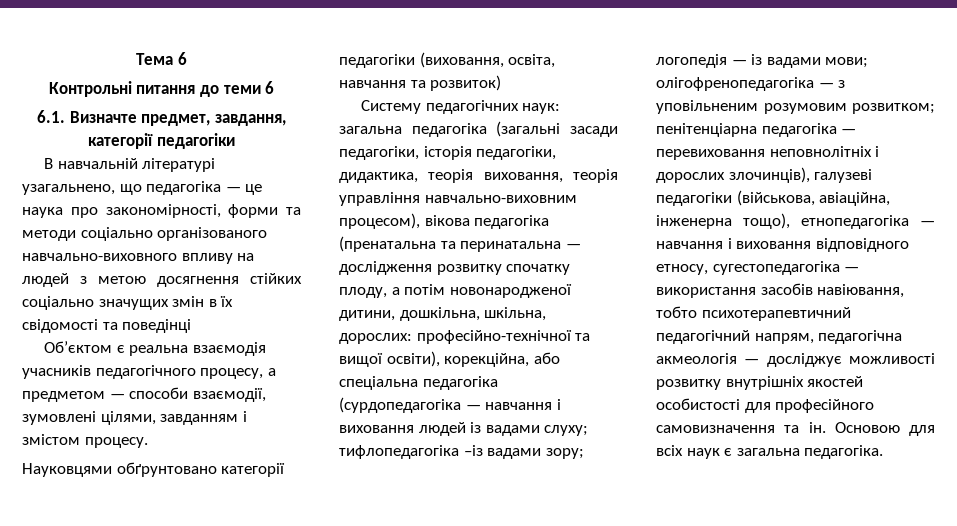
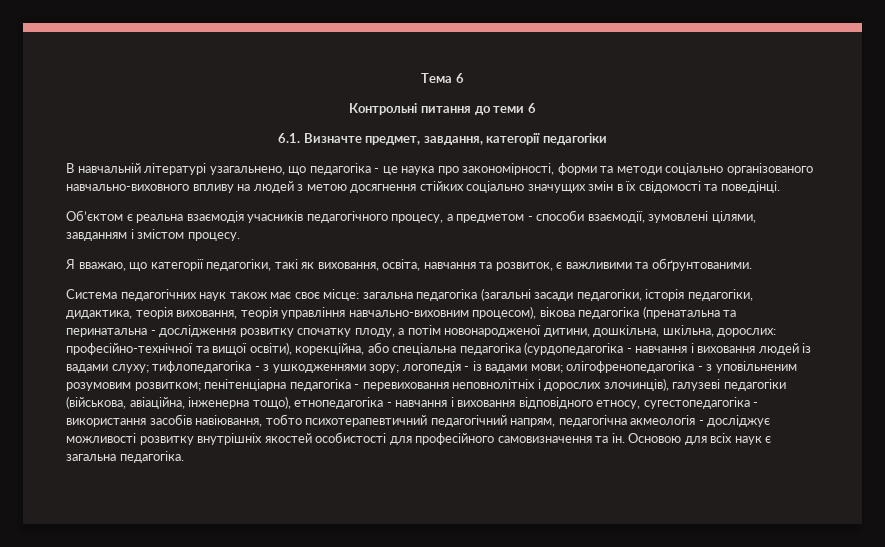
- В навчальній літературі узагальнено, що педагогіка — це наука про закономірності, форми та методи соціально організованого навчально-виховного впливу на людей з метою досягнення стійких соціально значущих змін в їх свідомості та поведінці
+ В навчальній літературі узагальнено, що педагогіка - це наука про закономірності, форми та методи соціально організованого навчально-виховного впливу на людей з метою досягнення стійких соціально значущих змін в їх свідомості та поведінці.
- Об’єктом є реальна взаємодія учасників педагогічного процесу, а предметом — способи взаємодії, зумовлені цілями, завданням і змістом процесу.
+ Об’єктом є реальна взаємодія учасників педагогічного процесу, а предметом - способи взаємодії, зумовлені цілями, завданням і змістом процесу.
- Науковцями обґрунтовано категорії педагогіки (виховання, освіта, навчання та розвиток)
- Систему педагогічних наук:
+ Я вважаю, що категорії педагогіки, такі як виховання, освіта, навчання та розвиток, є важливими та обґрунтованими.
+ Система педагогічних наук також має своє місце:
- загальна педагогіка (загальні засади педагогіки, історія педагогіки, дидактика, теорія виховання, теорія управління навчально-виховним процесом), вікова педагогіка (пренатальна та перинатальна — дослідження розвитку спочатку плоду, а потім новонародженої дитини, дошкільна, шкільна, дорослих:
+ загальна педагогіка (загальні засади педагогіки, історія педагогіки, дидактика, теорія виховання, теорія управління навчально-виховним процесом), вікова педагогіка (пренатальна та перинатальна - дослідження розвитку спочатку плоду, а потім новонародженої дитини, дошкільна, шкільна, дорослих:
- професійно-технічної та вищої освіти), корекційна, або спеціальна педагогіка (сурдопедагогіка — навчання і виховання людей із вадами слуху;
+ професійно-технічної та вищої освіти), корекційна, або спеціальна педагогіка (сурдопедагогіка - навчання і виховання людей із вадами слуху;
- тифлопедагогіка –із вадами зору;
+ тифлопедагогіка - з ушкодженнями зору;
- логопедія — із вадами мови;
+ логопедія - із вадами мови;
- олігофренопедагогіка — з уповільненим розумовим розвитком;
+ олігофренопедагогіка - з уповільненим розумовим розвитком;
- пенітенціарна педагогіка — перевиховання неповнолітніх і дорослих злочинців), галузеві педагогіки (військова, авіаційна, інженерна тощо), етнопедагогіка — навчання і виховання відповідного етносу, сугестопедагогіка — використання засобів навіювання, тобто психотерапевтичний педагогічний напрям, педагогічна акмеологія — досліджує можливості розвитку внутрішніх якостей особистості для професійного самовизначення та ін.
+ пенітенціарна педагогіка - перевиховання неповнолітніх і дорослих злочинців), галузеві педагогіки (військова, авіаційна, інженерна тощо), етнопедагогіка - навчання і виховання відповідного етносу, сугестопедагогіка - використання засобів навіювання, тобто психотерапевтичний педагогічний напрям, педагогічна акмеологія - досліджує можливості розвитку внутрішніх якостей особистості для професійного самовизначення та ін.

